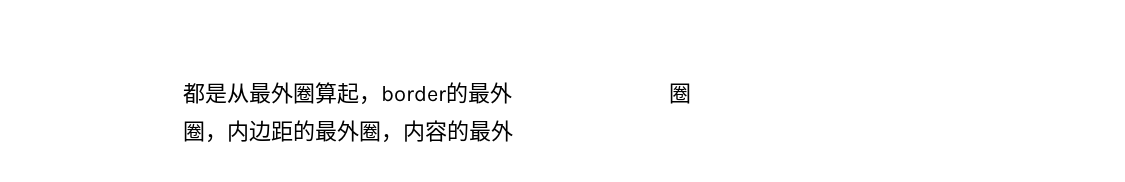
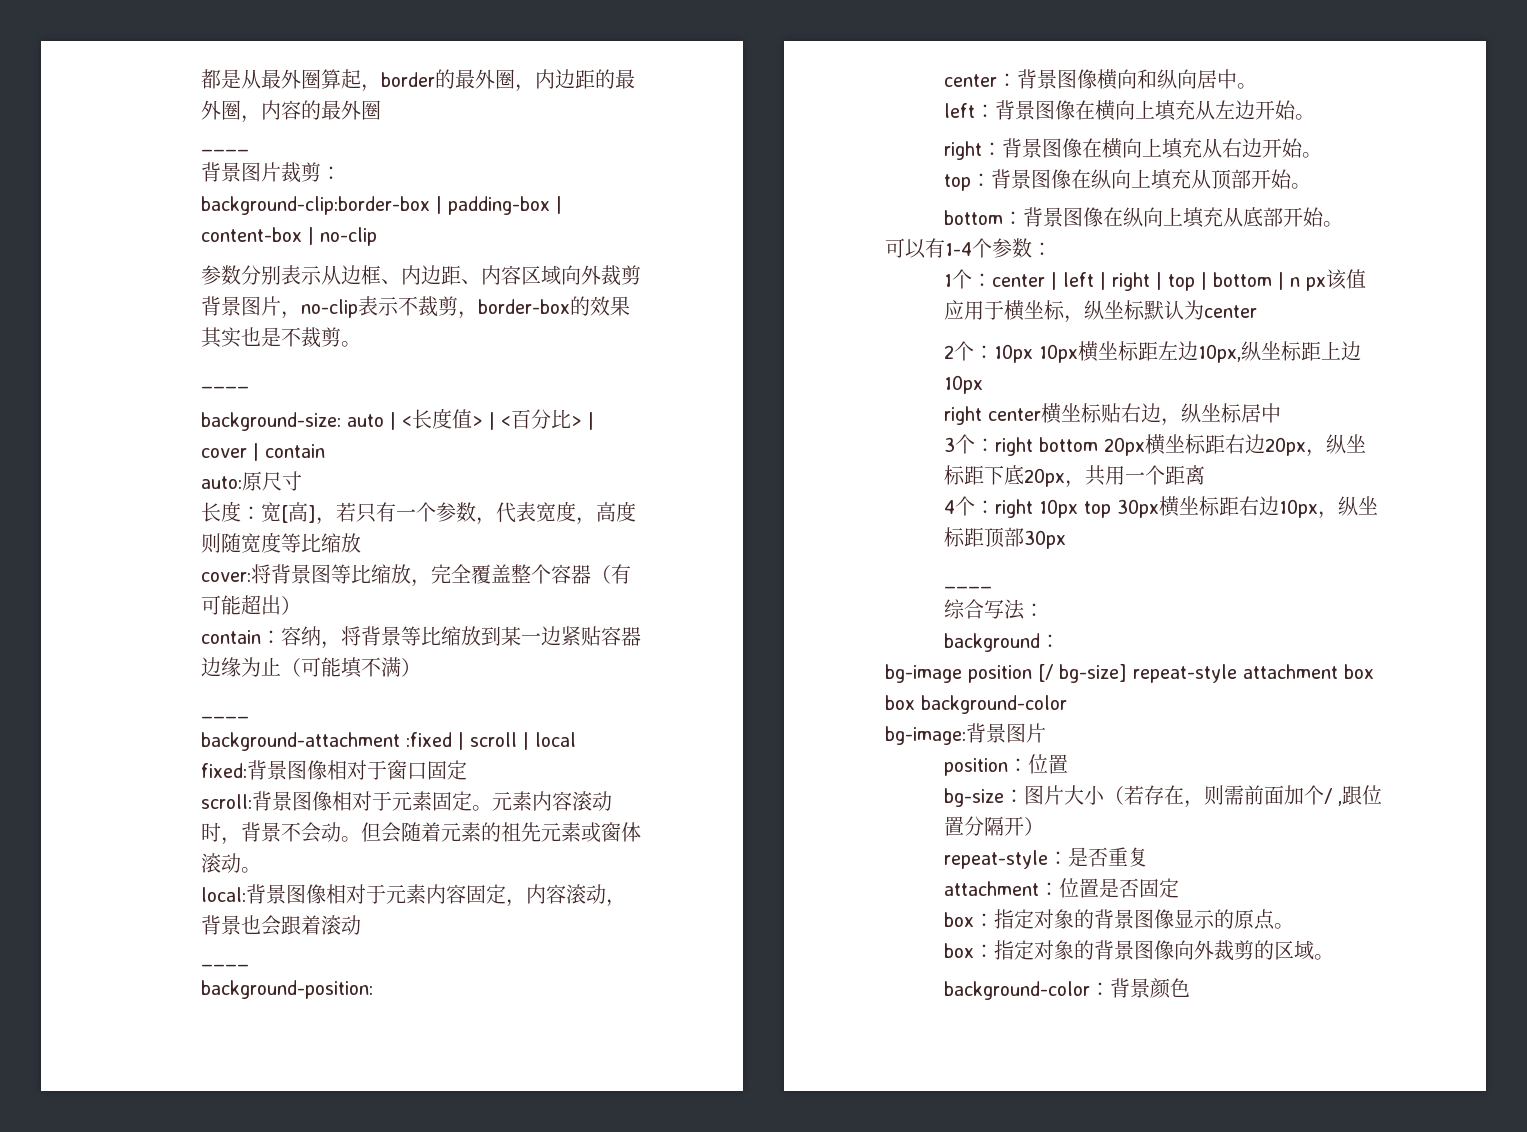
  都是从最外圈算起，border的最外圈，内边距的最外圈，内容的最外圈
+ ____
+ 背景图片裁剪：
+ background-clip:border-box | padding-box | content-box | no-clip
+ 参数分别表示从边框、内边距、内容区域向外裁剪背景图片，no-clip表示不裁剪，border-box的效果其实也是不裁剪。
+ ____
+ background-size: auto | <长度值> | <百分比> | cover | contain
+ auto:原尺寸
+ 长度：宽[高]，若只有一个参数，代表宽度，高度则随宽度等比缩放
+ cover:将背景图等比缩放，完全覆盖整个容器（有可能超出）
+ contain：容纳，将背景等比缩放到某一边紧贴容器边缘为止（可能填不满）
+ ____
+ background-attachment :fixed | scroll | local
+ fixed:背景图像相对于窗口固定
+ scroll:背景图像相对于元素固定。元素内容滚动时，背景不会动。但会随着元素的祖先元素或窗体滚动。
+ local:背景图像相对于元素内容固定，内容滚动，背景也会跟着滚动
+ ____
+ background-position:
+ center：背景图像横向和纵向居中。
+ left：背景图像在横向上填充从左边开始。
+ right：背景图像在横向上填充从右边开始。
+ top：背景图像在纵向上填充从顶部开始。
+ bottom：背景图像在纵向上填充从底部开始。
+ 可以有1-4个参数：
+ 1个：center | left | right | top | bottom | n px该值应用于横坐标，纵坐标默认为center
+ 2个：10px 10px横坐标距左边10px,纵坐标距上边10px
+ right center横坐标贴右边，纵坐标居中
+ 3个：right bottom 20px横坐标距右边20px，纵坐标距下底20px，共用一个距离
+ 4个：right 10px top 30px横坐标距右边10px，纵坐标距顶部30px
+ ____
+ 综合写法：
+ background：
+ bg-image position [/ bg-size] repeat-style attachment box box background-color
+ bg-image:背景图片
+ position：位置
+ bg-size：图片大小（若存在，则需前面加个/ ,跟位置分隔开）
+ repeat-style：是否重复
+ attachment：位置是否固定
+ box：指定对象的背景图像显示的原点。
+ box：指定对象的背景图像向外裁剪的区域。
+ background-color：背景颜色

